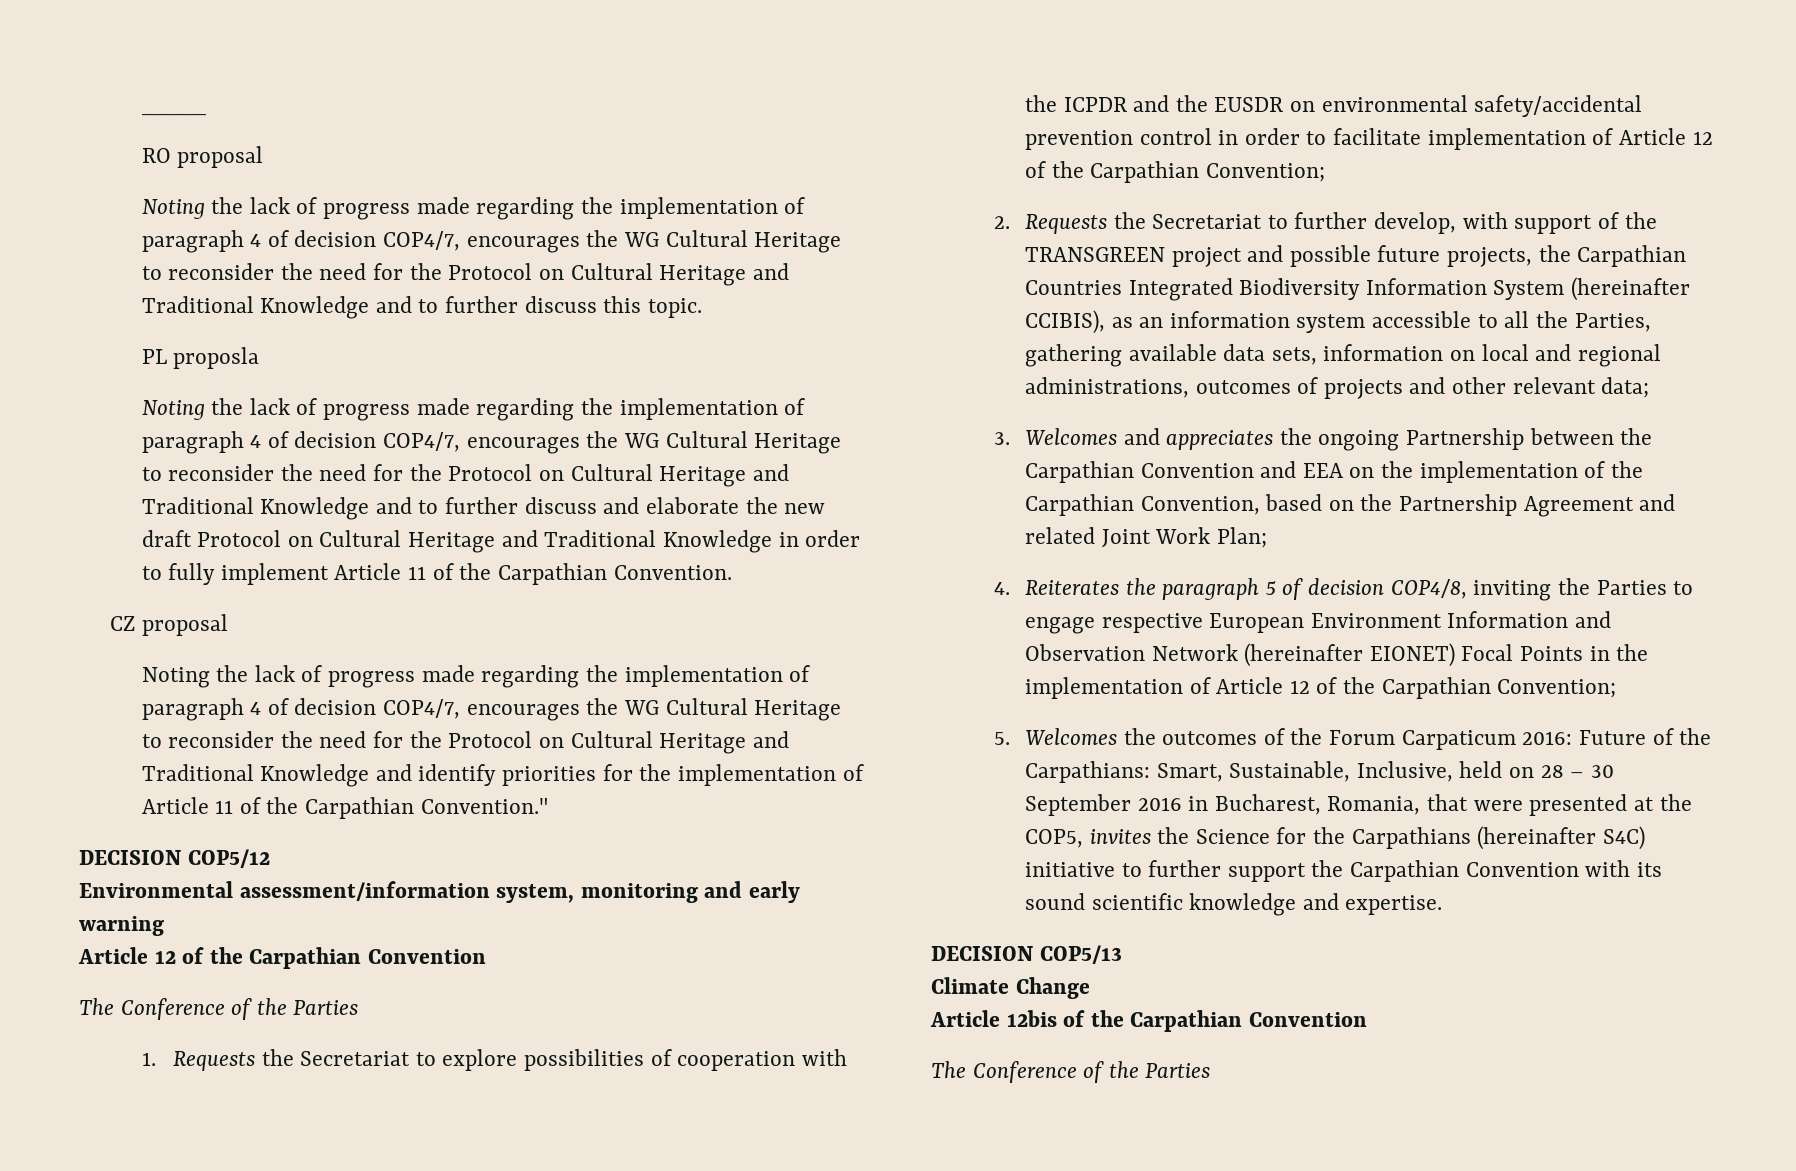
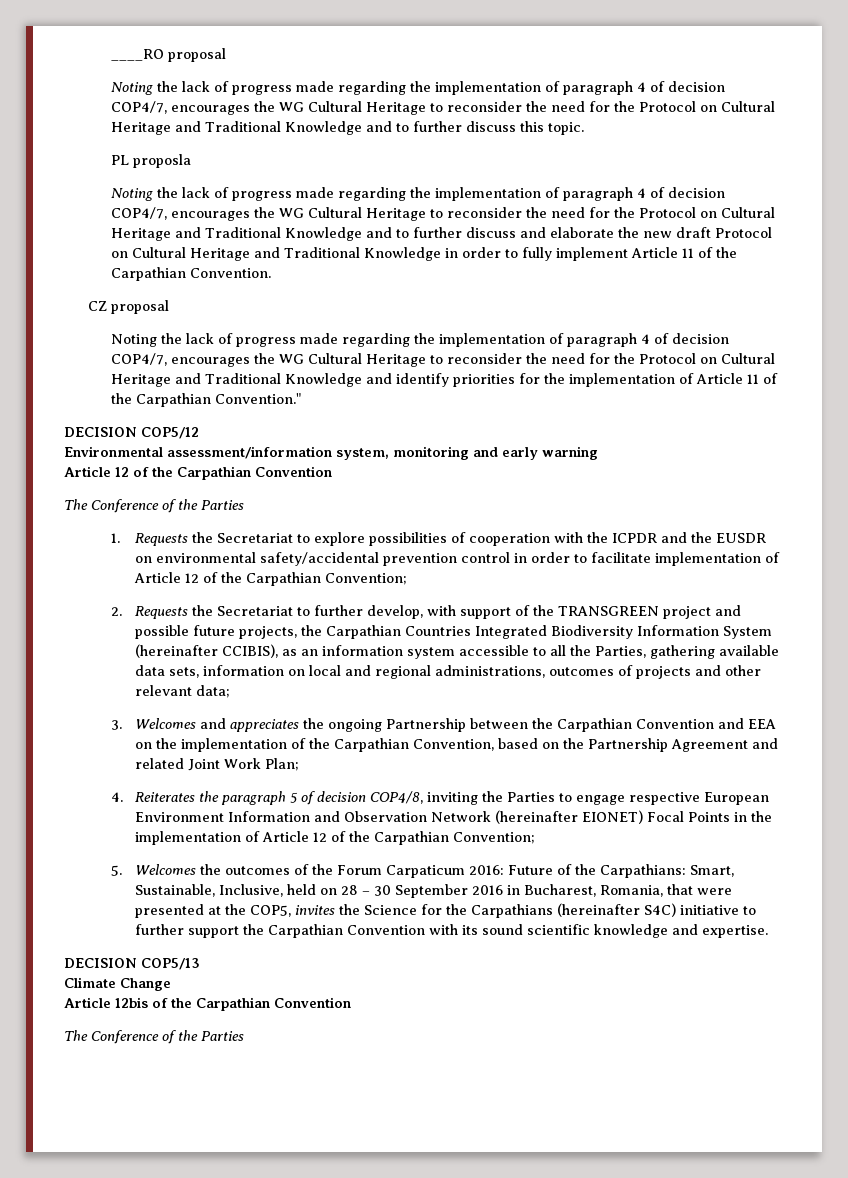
- ____
- RO proposal
+ ____RO proposal

